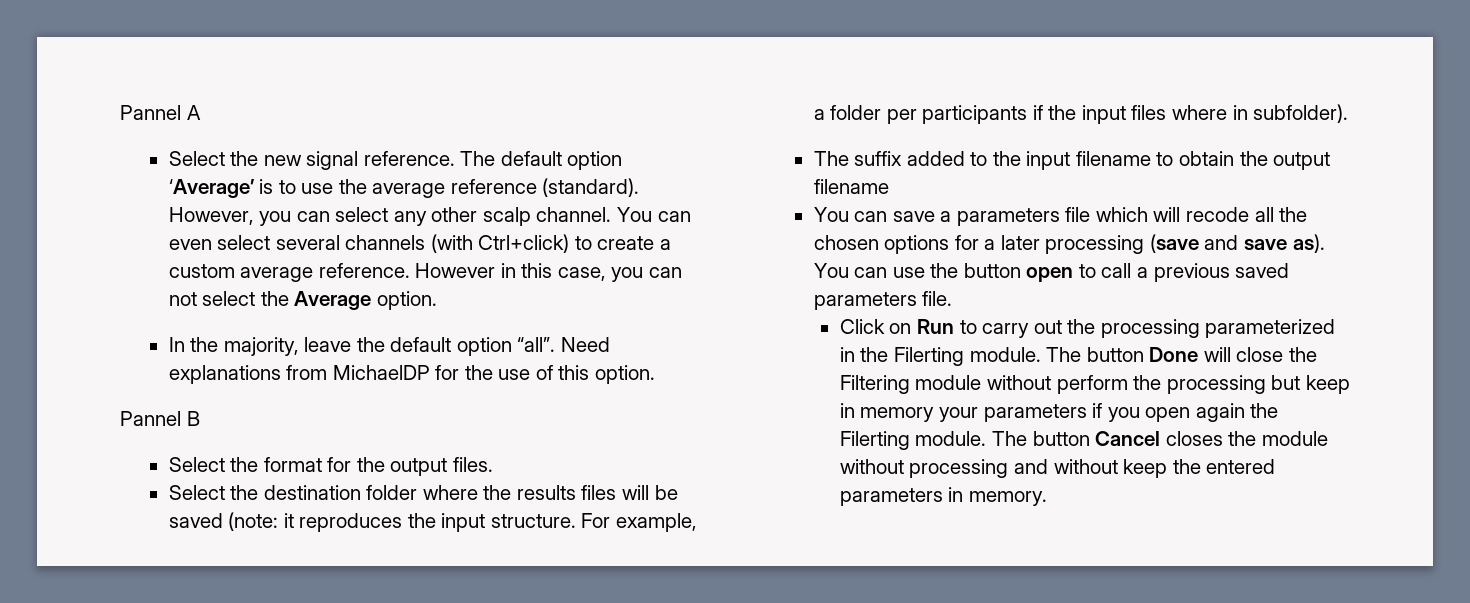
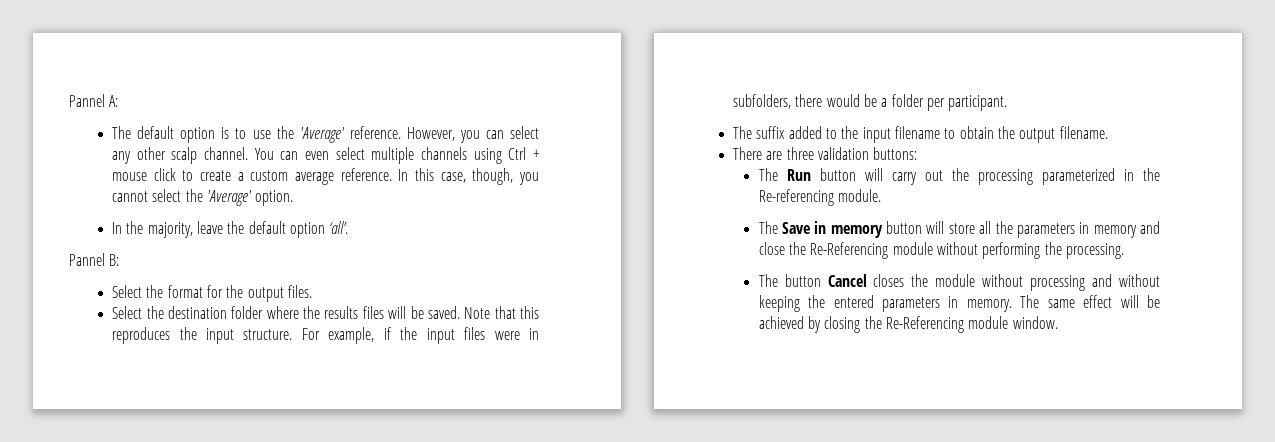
- Pannel A
- Select the new signal reference. The default option ‘Average’ is to use the average reference (standard).
+ Pannel A:
+ The default option is to use the 'Average' reference.
- You can even select several channels (with Ctrl+click) to create a custom average reference.
+ You can even select multiple channels using Ctrl + mouse click to create a custom average reference.
- However in this case, you can not select the Average option.
+ In this case, though, you cannot select the 'Average' option.
- In the majority, leave the default option “all”. Need explanations from MichaelDP for the use of this option.
- Pannel B
+ In the majority, leave the default option ‘all’.
+ Pannel B:
- Select the destination folder where the results files will be saved (note: it reproduces the input structure.
+ Select the destination folder where the results files will be saved. Note that this reproduces the input structure.
- For example, a folder per participants if the input files where in subfolder).
+ For example, if the input files were in subfolders, there would be a folder per participant.
- The suffix added to the input filename to obtain the output filename
- You can save a parameters file which will recode all the chosen options for a later processing (save and save as). You can use the button open to call a previous saved parameters file.
- Click on Run to carry out the processing parameterized in the Filerting module. The button Done will close the Filtering module without perform the processing but keep in memory your parameters if you open again the Filerting module. The button Cancel closes the module without processing and without keep the entered parameters in memory.
+ The suffix added to the input filename to obtain the output filename.
+ There are three validation buttons:
+ The Run button will carry out the processing parameterized in the Re-referencing module.
+ The Save in memory button will store all the parameters in memory and close the Re-Referencing module without performing the processing.
+ The button Cancel closes the module without processing and without keeping the entered parameters in memory.
+ The same effect will be achieved by closing the Re-Referencing module window.

